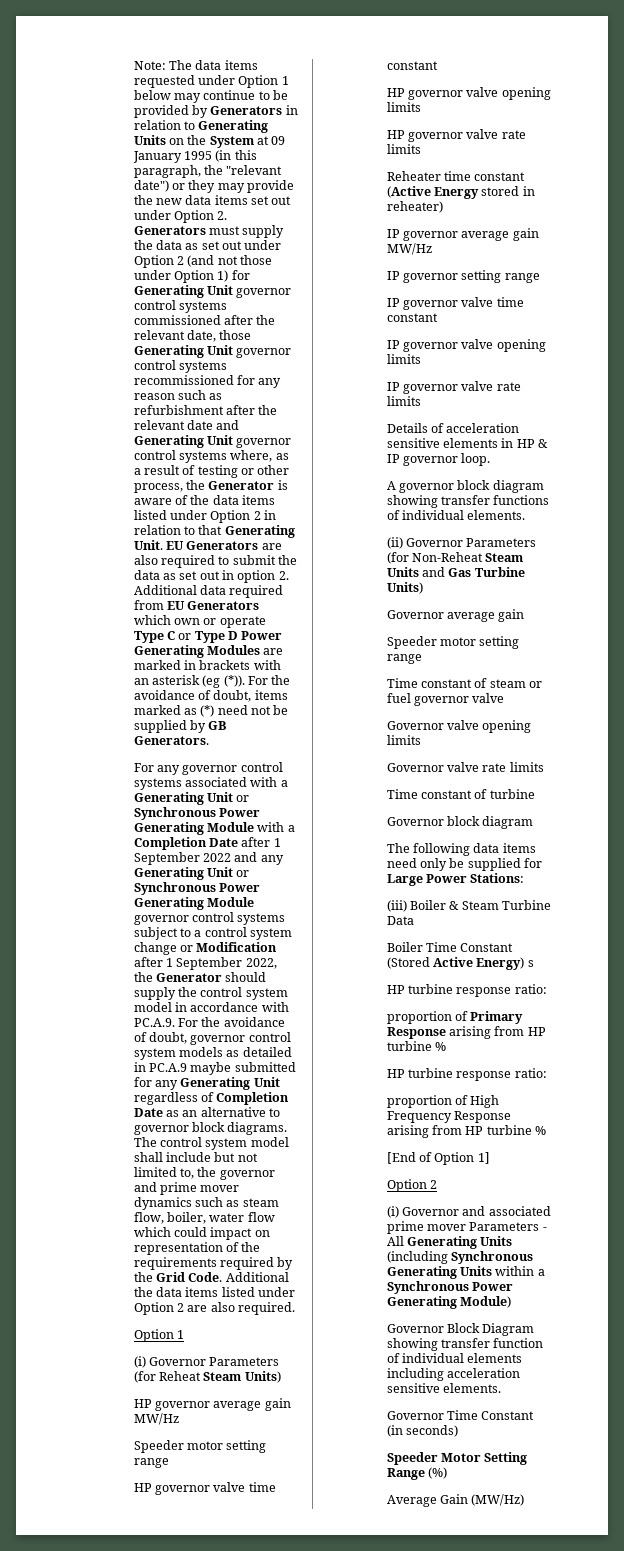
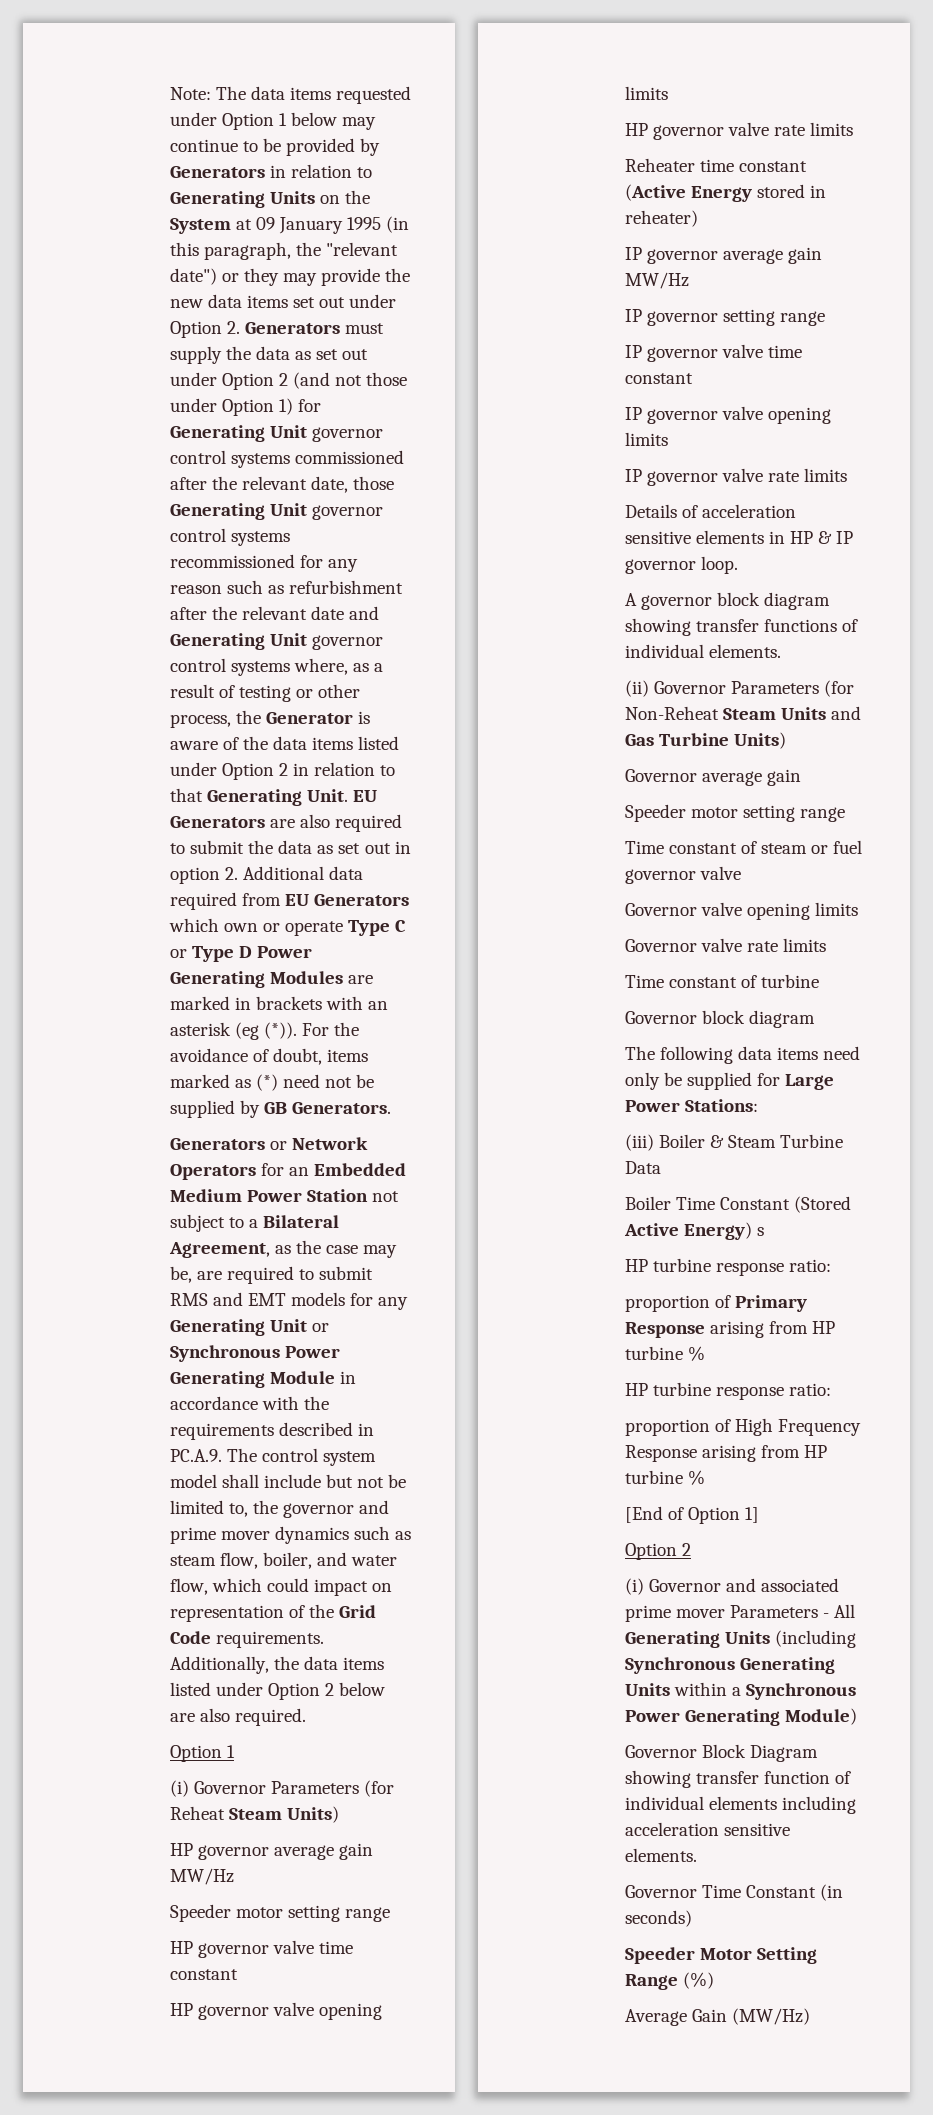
- For any governor control systems associated with a Generating Unit or Synchronous Power Generating Module with a Completion Date after 1 September 2022 and any Generating Unit or Synchronous Power Generating Module governor control systems subject to a control system change or Modification after 1 September 2022, the Generator should supply the control system model in accordance with PC.A.9. For the avoidance of doubt, governor control system models as detailed in PC.A.9 maybe submitted for any Generating Unit regardless of Completion Date as an alternative to governor block diagrams. The control system model shall include but not limited to, the governor and prime mover dynamics such as steam flow, boiler, water flow which could impact on representation of the requirements required by the Grid Code. Additional the data items listed under Option 2 are also required.
+ Generators or Network Operators for an Embedded Medium Power Station not subject to a Bilateral Agreement, as the case may be, are required to submit RMS and EMT models for any Generating Unit or Synchronous Power Generating Module in accordance with the requirements described in PC.A.9. The control system model shall include but not be limited to, the governor and prime mover dynamics such as steam flow, boiler, and water flow, which could impact on representation of the Grid Code requirements. Additionally, the data items listed under Option 2 below are also required.

